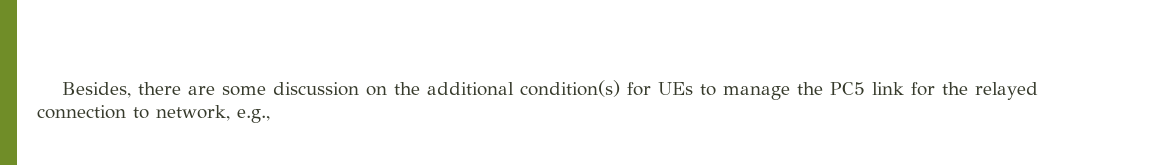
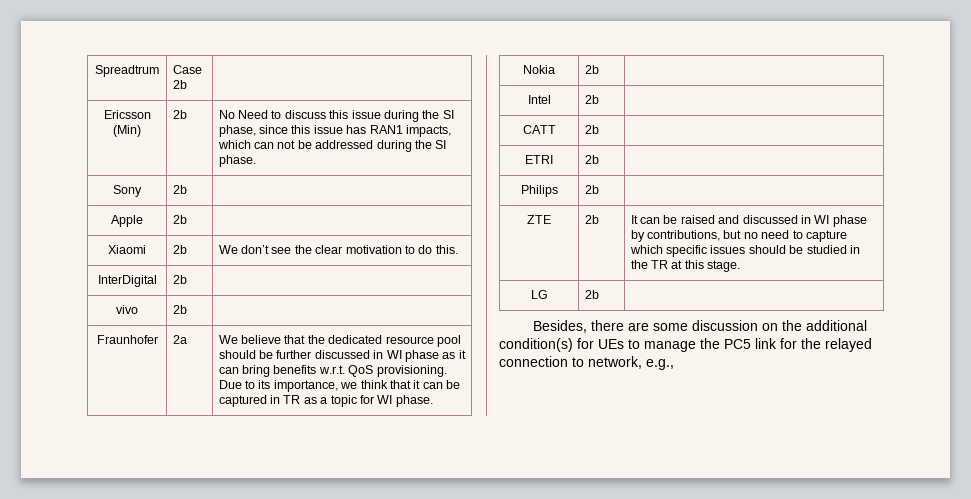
+ Spreadtrum | Case 2b |
+ Ericsson (Min) | 2b | No Need to discuss this issue during the SI phase, since this issue has RAN1 impacts, which can not be addressed during the SI phase.
+ Sony | 2b |
+ Apple | 2b |
+ Xiaomi | 2b | We don’t see the clear motivation to do this.
+ InterDigital | 2b |
+ vivo | 2b |
+ Fraunhofer | 2a | We believe that the dedicated resource pool should be further discussed in WI phase as it can bring benefits w.r.t. QoS provisioning. Due to its importance, we think that it can be captured in TR as a topic for WI phase.
+ Nokia | 2b |
+ Intel | 2b |
+ CATT | 2b |
+ ETRI | 2b |
+ Philips | 2b |
+ ZTE | 2b | It can be raised and discussed in WI phase by contributions, but no need to capture which specific issues should be studied in the TR at this stage.
+ LG | 2b |

